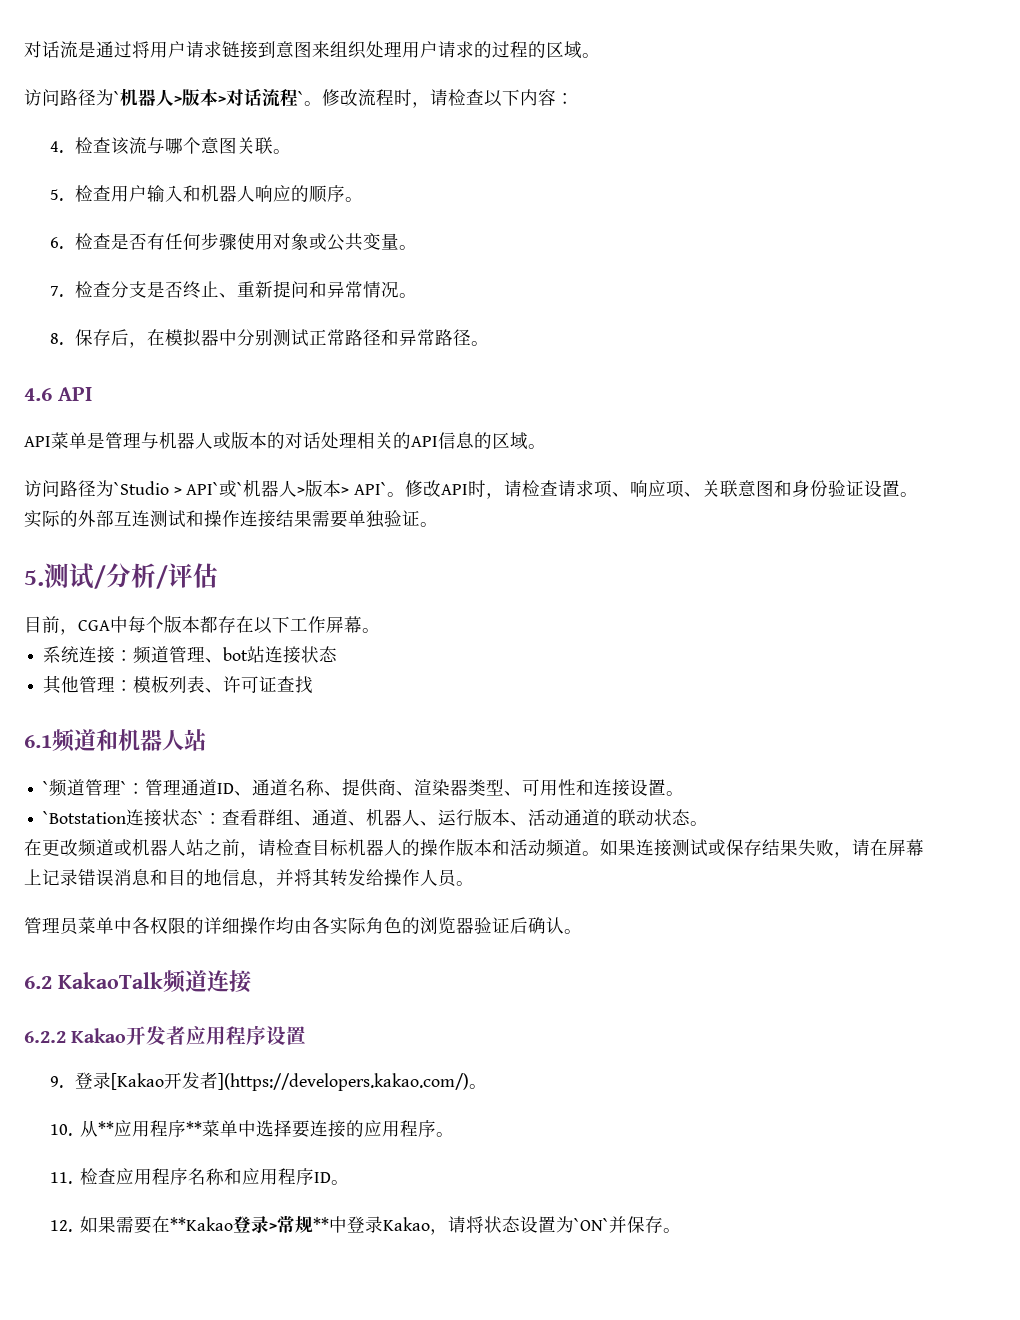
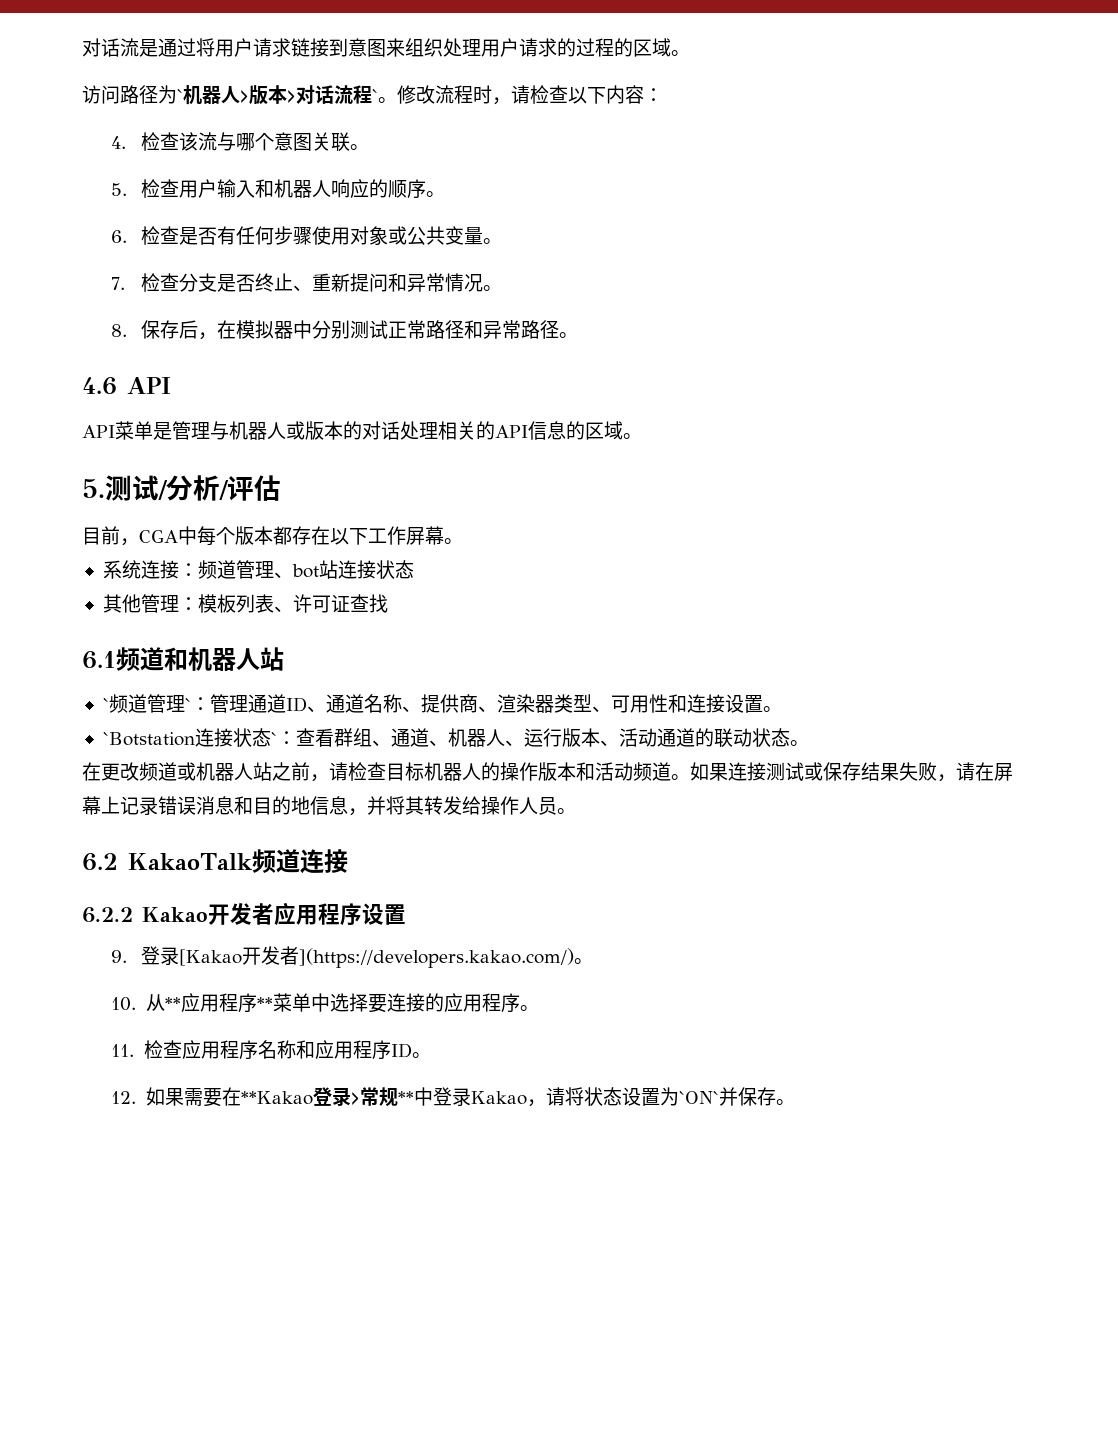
- 访问路径为`Studio > API`或`机器人>版本> API`。修改API时，请检查请求项、响应项、关联意图和身份验证设置。实际的外部互连测试和操作连接结果需要单独验证。
- 管理员菜单中各权限的详细操作均由各实际角色的浏览器验证后确认。

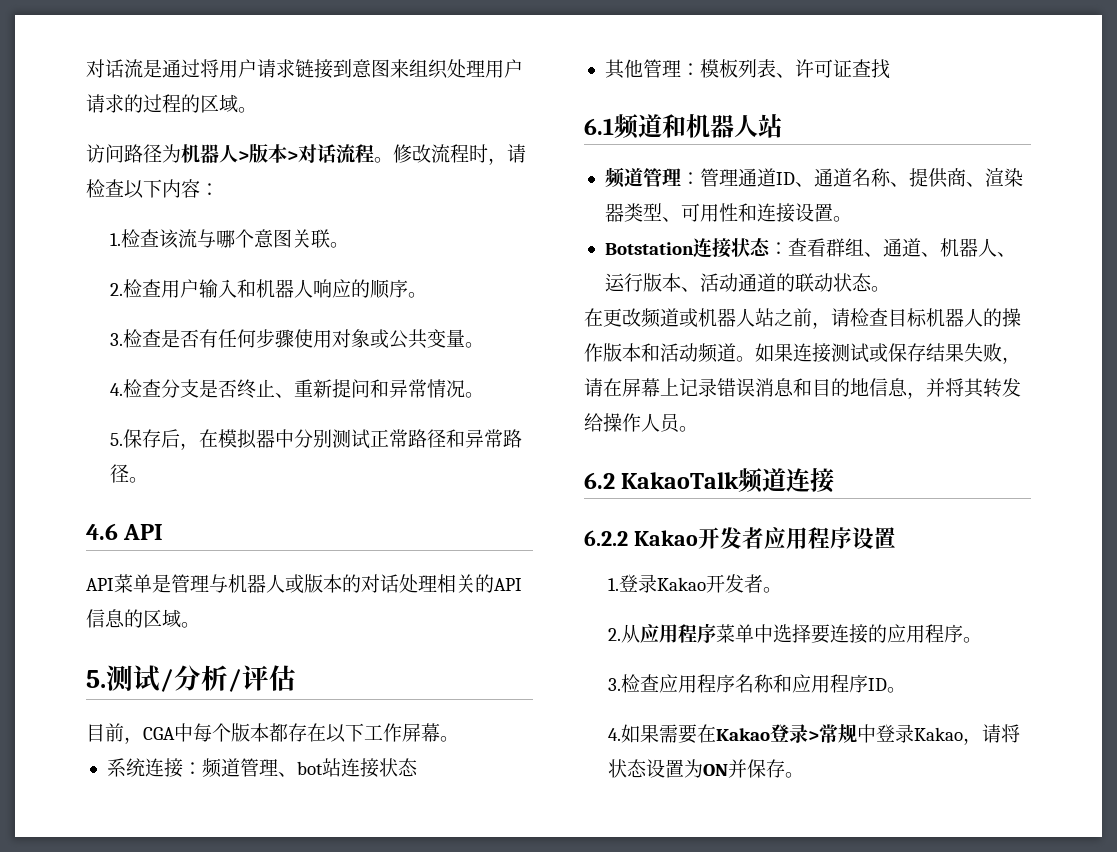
- 访问路径为`机器人>版本>对话流程`。
+ 访问路径为机器人>版本>对话流程。
- 4.检查该流与哪个意图关联。
+ 1.检查该流与哪个意图关联。
- 5.检查用户输入和机器人响应的顺序。
+ 2.检查用户输入和机器人响应的顺序。
- 6.检查是否有任何步骤使用对象或公共变量。
+ 3.检查是否有任何步骤使用对象或公共变量。
- 7.检查分支是否终止、重新提问和异常情况。
+ 4.检查分支是否终止、重新提问和异常情况。
- 8.保存后，在模拟器中分别测试正常路径和异常路径。
+ 5.保存后，在模拟器中分别测试正常路径和异常路径。
- `频道管理`：管理通道ID、通道名称、提供商、渲染器类型、可用性和连接设置。
+ 频道管理：管理通道ID、通道名称、提供商、渲染器类型、可用性和连接设置。
- `Botstation连接状态`：查看群组、通道、机器人、运行版本、活动通道的联动状态。
+ Botstation连接状态：查看群组、通道、机器人、运行版本、活动通道的联动状态。
- 9.登录[Kakao开发者](https://developers.kakao.com/)。
- 10.从**应用程序**菜单中选择要连接的应用程序。
+ 1.登录Kakao开发者。
+ 2.从应用程序菜单中选择要连接的应用程序。
- 11.检查应用程序名称和应用程序ID。
+ 3.检查应用程序名称和应用程序ID。
- 12.如果需要在**Kakao登录>常规**中登录Kakao，请将状态设置为`ON`并保存。
+ 4.如果需要在Kakao登录>常规中登录Kakao，请将状态设置为ON并保存。

